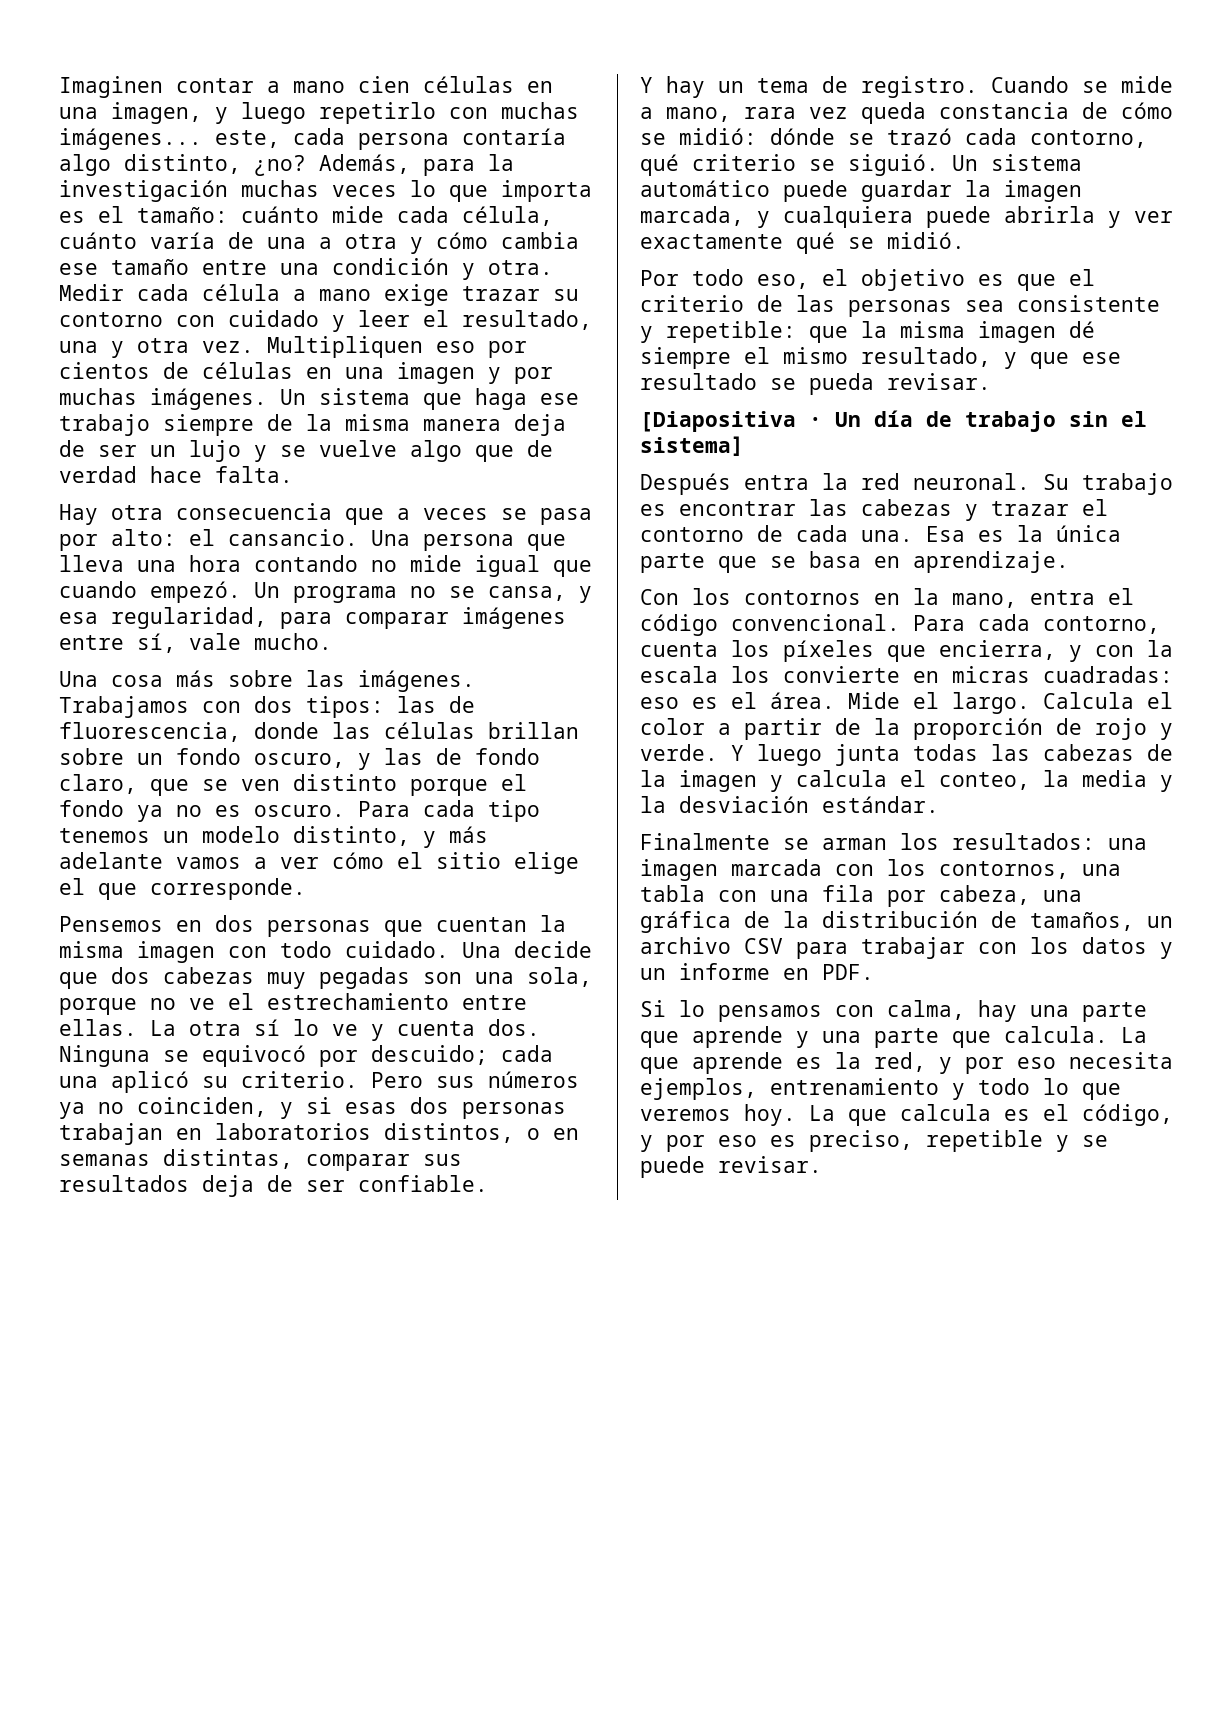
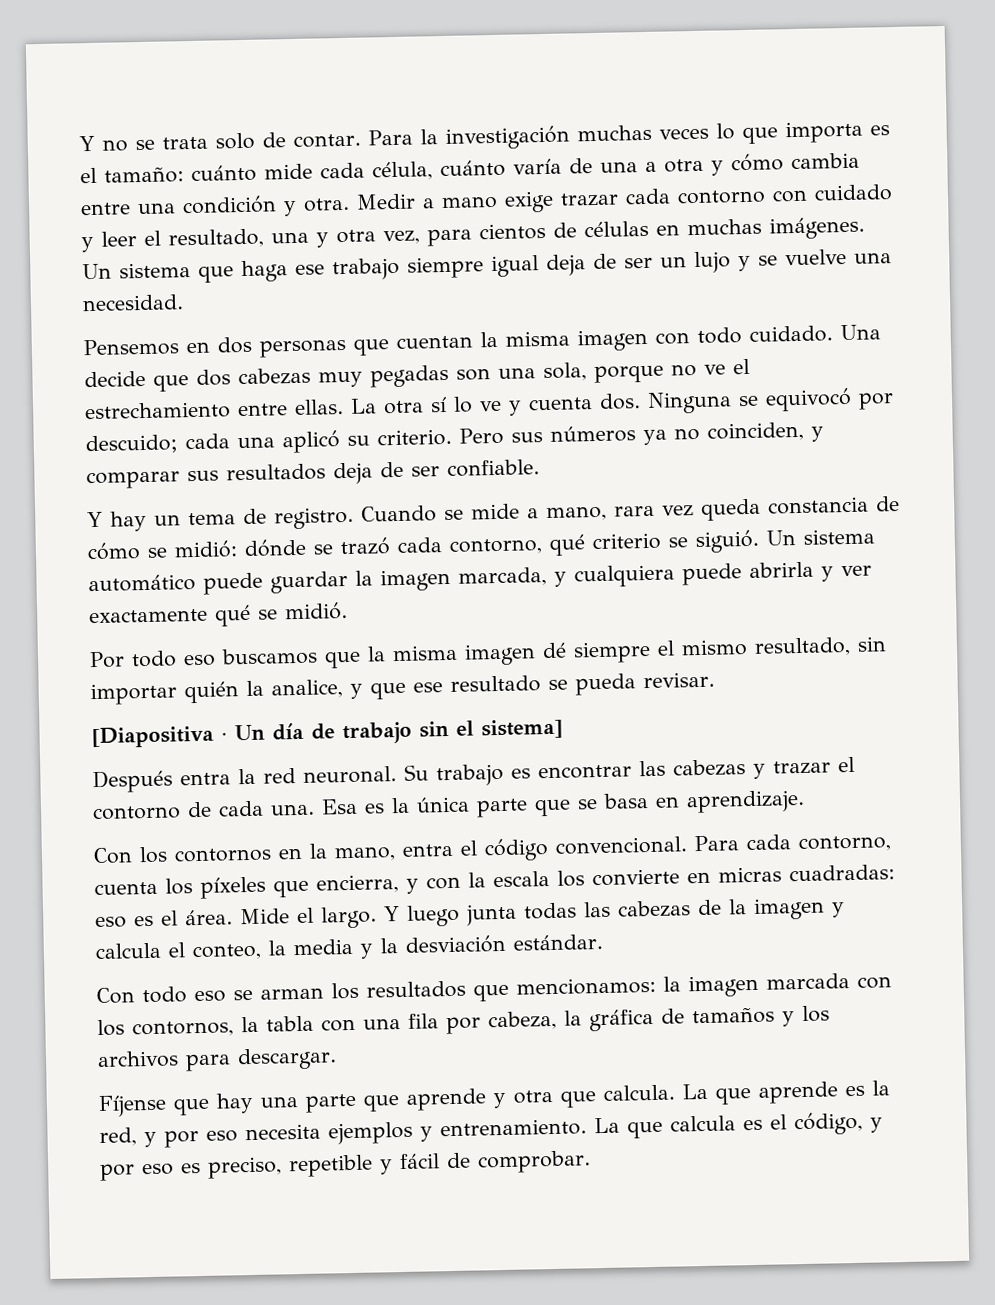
- Imaginen contar a mano cien células en una imagen, y luego repetirlo con muchas imágenes... este, cada persona contaría algo distinto, ¿no? Además, para la investigación muchas veces lo que importa es el tamaño: cuánto mide cada célula, cuánto varía de una a otra y cómo cambia ese tamaño entre una condición y otra.
+ Y no se trata solo de contar. Para la investigación muchas veces lo que importa es el tamaño: cuánto mide cada célula, cuánto varía de una a otra y cómo cambia entre una condición y otra.
- Medir cada célula a mano exige trazar su contorno con cuidado y leer el resultado, una y otra vez. Multipliquen eso por cientos de células en una imagen y por muchas imágenes.
+ Medir a mano exige trazar cada contorno con cuidado y leer el resultado, una y otra vez, para cientos de células en muchas imágenes.
- Un sistema que haga ese trabajo siempre de la misma manera deja de ser un lujo y se vuelve algo que de verdad hace falta.
- Hay otra consecuencia que a veces se pasa por alto: el cansancio. Una persona que lleva una hora contando no mide igual que cuando empezó. Un programa no se cansa, y esa regularidad, para comparar imágenes entre sí, vale mucho.
- Una cosa más sobre las imágenes. Trabajamos con dos tipos: las de fluorescencia, donde las células brillan sobre un fondo oscuro, y las de fondo claro, que se ven distinto porque el fondo ya no es oscuro. Para cada tipo tenemos un modelo distinto, y más adelante vamos a ver cómo el sitio elige el que corresponde.
+ Un sistema que haga ese trabajo siempre igual deja de ser un lujo y se vuelve una necesidad.
- Pero sus números ya no coinciden, y si esas dos personas trabajan en laboratorios distintos, o en semanas distintas, comparar sus resultados deja de ser confiable.
+ Pero sus números ya no coinciden, y comparar sus resultados deja de ser confiable.
- Por todo eso, el objetivo es que el criterio de las personas sea consistente y repetible: que la misma imagen dé siempre el mismo resultado, y que ese resultado se pueda revisar.
+ Por todo eso buscamos que la misma imagen dé siempre el mismo resultado, sin importar quién la analice, y que ese resultado se pueda revisar.
- Calcula el color a partir de la proporción de rojo y verde.
- Finalmente se arman los resultados: una imagen marcada con los contornos, una tabla con una fila por cabeza, una gráfica de la distribución de tamaños, un archivo CSV para trabajar con los datos y un informe en PDF.
- Si lo pensamos con calma, hay una parte que aprende y una parte que calcula.
+ Con todo eso se arman los resultados que mencionamos: la imagen marcada con los contornos, la tabla con una fila por cabeza, la gráfica de tamaños y los archivos para descargar.
+ Fíjense que hay una parte que aprende y otra que calcula.
- La que aprende es la red, y por eso necesita ejemplos, entrenamiento y todo lo que veremos hoy.
+ La que aprende es la red, y por eso necesita ejemplos y entrenamiento.
- La que calcula es el código, y por eso es preciso, repetible y se puede revisar.
+ La que calcula es el código, y por eso es preciso, repetible y fácil de comprobar.

